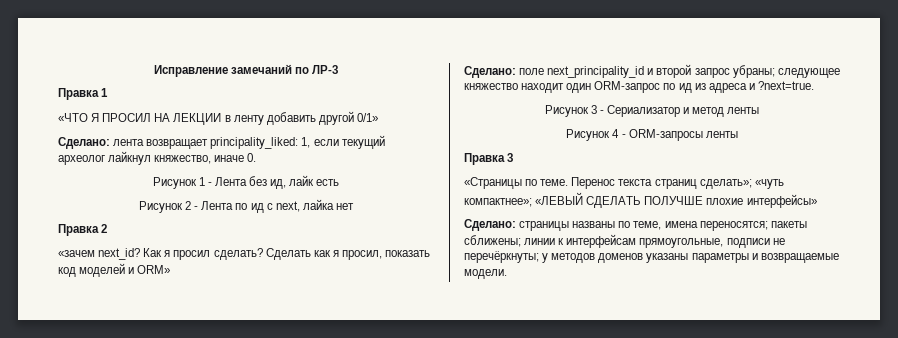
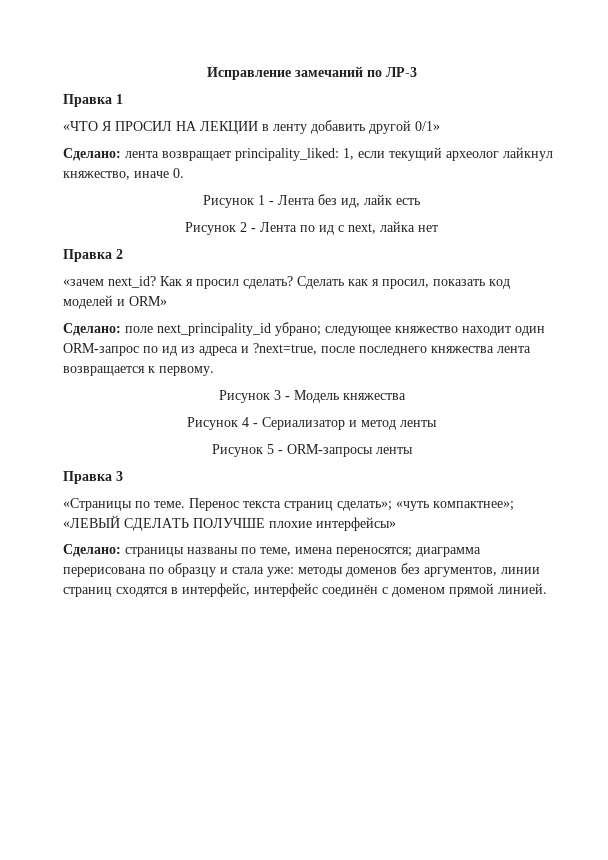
- Сделано: поле next_principality_id и второй запрос убраны; следующее княжество находит один ORM-запрос по ид из адреса и ?next=true.
- Рисунок 3 - Сериализатор и метод ленты
+ Сделано: поле next_principality_id убрано; следующее княжество находит один ORM-запрос по ид из адреса и ?next=true, после последнего княжества лента возвращается к первому.
+ Рисунок 3 - Модель княжества
+ Рисунок 4 - Сериализатор и метод ленты
- Рисунок 4 - ORM-запросы ленты
+ Рисунок 5 - ORM-запросы ленты
- Сделано: страницы названы по теме, имена переносятся; пакеты сближены; линии к интерфейсам прямоугольные, подписи не перечёркнуты; у методов доменов указаны параметры и возвращаемые модели.
+ Сделано: страницы названы по теме, имена переносятся; диаграмма перерисована по образцу и стала уже: методы доменов без аргументов, линии страниц сходятся в интерфейс, интерфейс соединён с доменом прямой линией.

